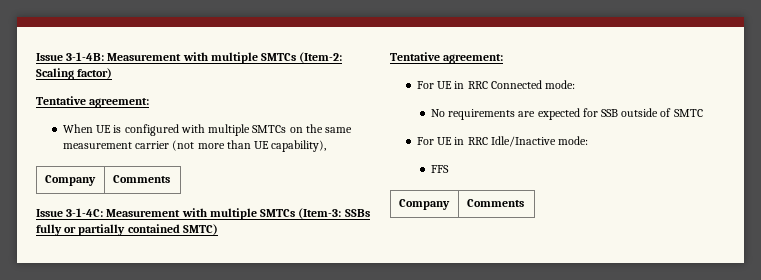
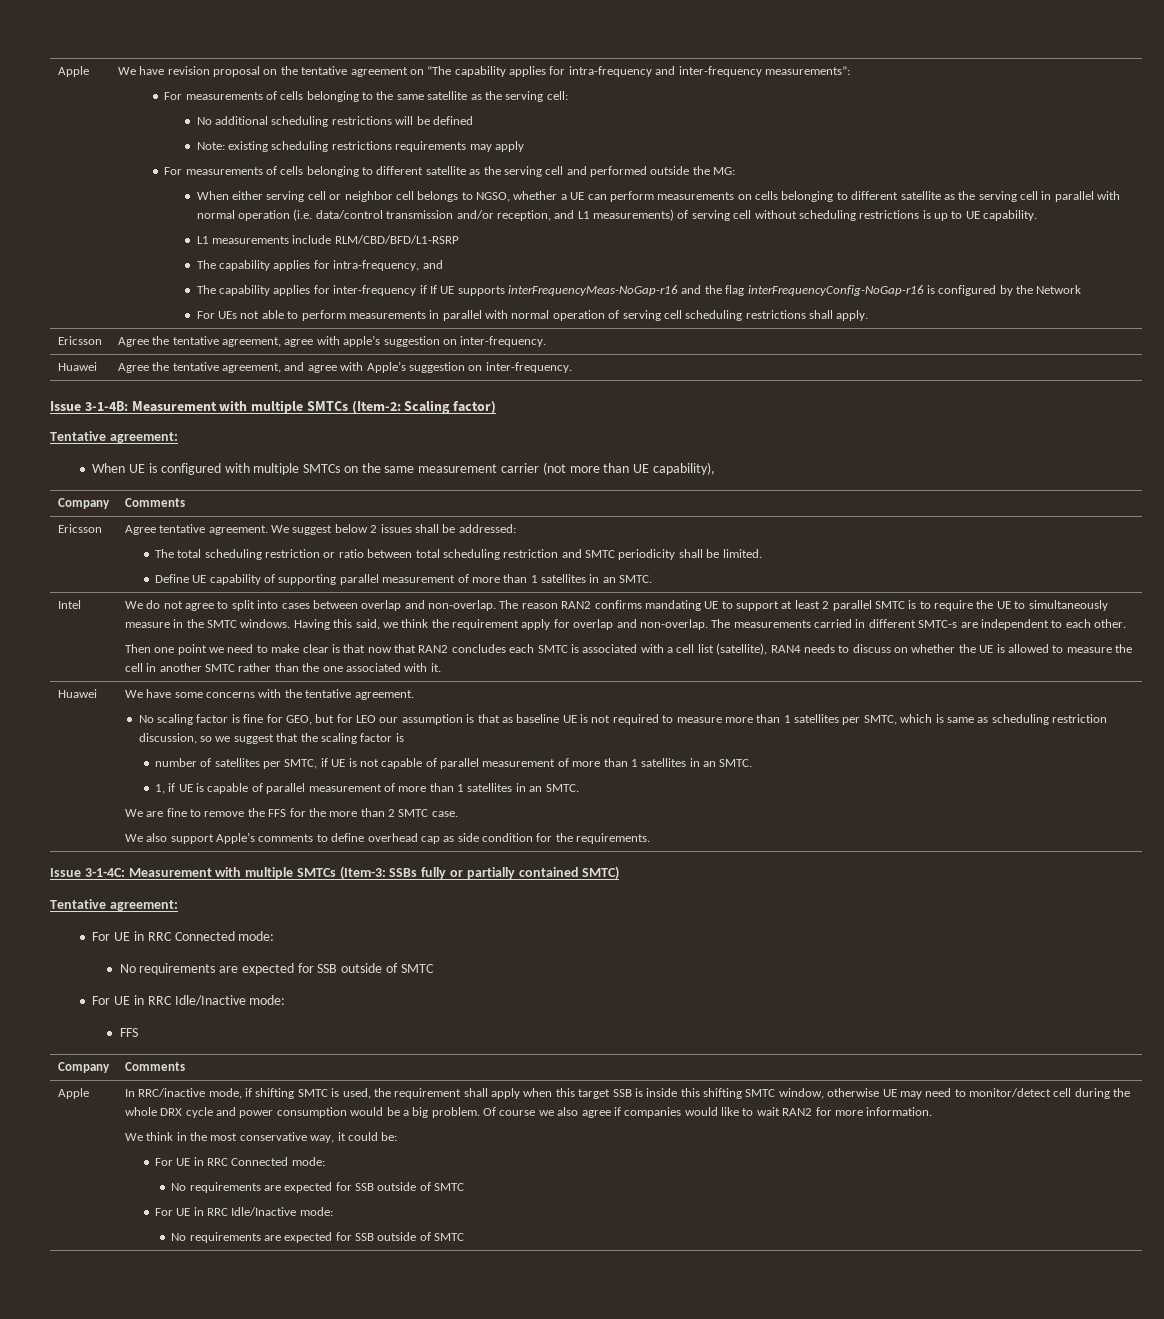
+ Apple | We have revision proposal on the tentative agreement on “The capability applies for intra-frequency and inter-frequency measurements”:
+ For measurements of cells belonging to the same satellite as the serving cell:
+ No additional scheduling restrictions will be defined
+ Note: existing scheduling restrictions requirements may apply
+ For measurements of cells belonging to different satellite as the serving cell and performed outside the MG:
+ When either serving cell or neighbor cell belongs to NGSO, whether a UE can perform measurements on cells belonging to different satellite as the serving cell in parallel with normal operation (i.e. data/control transmission and/or reception, and L1 measurements) of serving cell without scheduling restrictions is up to UE capability.
+ L1 measurements include RLM/CBD/BFD/L1-RSRP
+ The capability applies for intra-frequency, and
+ The capability applies for inter-frequency if If UE supports interFrequencyMeas-NoGap-r16 and the flag interFrequencyConfig-NoGap-r16 is configured by the Network
+ For UEs not able to perform measurements in parallel with normal operation of serving cell scheduling restrictions shall apply.
+ Ericsson | Agree the tentative agreement, agree with apple’s suggestion on inter-frequency.
+ Huawei | Agree the tentative agreement, and agree with Apple’s suggestion on inter-frequency.
+ Ericsson | Agree tentative agreement. We suggest below 2 issues shall be addressed:
+ The total scheduling restriction or ratio between total scheduling restriction and SMTC periodicity shall be limited.
+ Define UE capability of supporting parallel measurement of more than 1 satellites in an SMTC.
+ Intel | We do not agree to split into cases between overlap and non-overlap. The reason RAN2 confirms mandating UE to support at least 2 parallel SMTC is to require the UE to simultaneously measure in the SMTC windows. Having this said, we think the requirement apply for overlap and non-overlap. The measurements carried in different SMTC-s are independent to each other.
+ Then one point we need to make clear is that now that RAN2 concludes each SMTC is associated with a cell list (satellite), RAN4 needs to discuss on whether the UE is allowed to measure the cell in another SMTC rather than the one associated with it.
+ Huawei | We have some concerns with the tentative agreement.
+ No scaling factor is fine for GEO, but for LEO our assumption is that as baseline UE is not required to measure more than 1 satellites per SMTC, which is same as scheduling restriction discussion, so we suggest that the scaling factor is
+ number of satellites per SMTC, if UE is not capable of parallel measurement of more than 1 satellites in an SMTC.
+ 1, if UE is capable of parallel measurement of more than 1 satellites in an SMTC.
+ We are fine to remove the FFS for the more than 2 SMTC case.
+ We also support Apple’s comments to define overhead cap as side condition for the requirements.
+ Apple | In RRC/inactive mode, if shifting SMTC is used, the requirement shall apply when this target SSB is inside this shifting SMTC window, otherwise UE may need to monitor/detect cell during the whole DRX cycle and power consumption would be a big problem. Of course we also agree if companies would like to wait RAN2 for more information.
+ We think in the most conservative way, it could be:
+ For UE in RRC Connected mode:
+ No requirements are expected for SSB outside of SMTC
+ For UE in RRC Idle/Inactive mode:
+ No requirements are expected for SSB outside of SMTC

